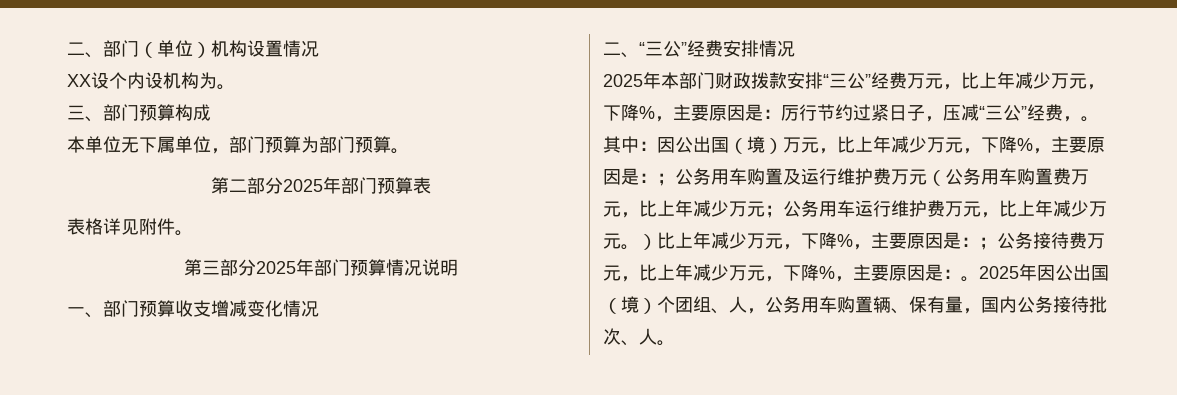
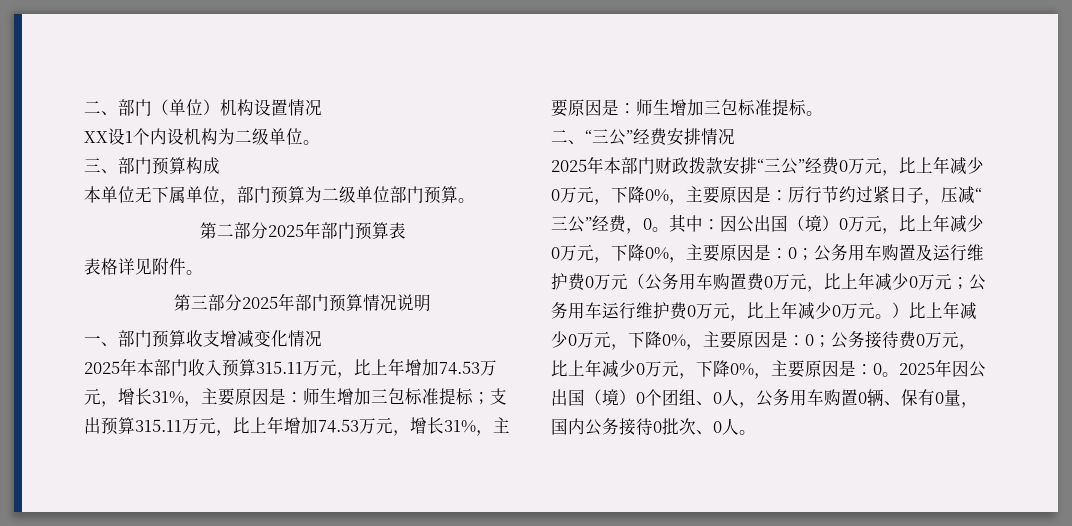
- XX设个内设机构为。
+ XX设1个内设机构为二级单位。
- 本单位无下属单位，部门预算为部门预算。
+ 本单位无下属单位，部门预算为二级单位部门预算。
+ 2025年本部门收入预算315.11万元，比上年增加74.53万元，增长31%，主要原因是：师生增加三包标准提标；支出预算315.11万元，比上年增加74.53万元，增长31%，主要原因是：师生增加三包标准提标。
- 2025年本部门财政拨款安排“三公”经费万元，比上年减少万元，下降%，主要原因是：厉行节约过紧日子，压减“三公”经费，。
+ 2025年本部门财政拨款安排“三公”经费0万元，比上年减少0万元，下降0%，主要原因是：厉行节约过紧日子，压减“三公”经费，0。
- 其中：因公出国（境）万元，比上年减少万元，下降%，主要原因是：；公务用车购置及运行维护费万元（公务用车购置费万元，比上年减少万元；公务用车运行维护费万元，比上年减少万元。）比上年减少万元，下降%，主要原因是：；公务接待费万元，比上年减少万元，下降%，主要原因是：。
+ 其中：因公出国（境）0万元，比上年减少0万元，下降0%，主要原因是：0；公务用车购置及运行维护费0万元（公务用车购置费0万元，比上年减少0万元；公务用车运行维护费0万元，比上年减少0万元。）比上年减少0万元，下降0%，主要原因是：0；公务接待费0万元，比上年减少0万元，下降0%，主要原因是：0。
- 2025年因公出国（境）个团组、人，公务用车购置辆、保有量，国内公务接待批次、人。
+ 2025年因公出国（境）0个团组、0人，公务用车购置0辆、保有0量，国内公务接待0批次、0人。

